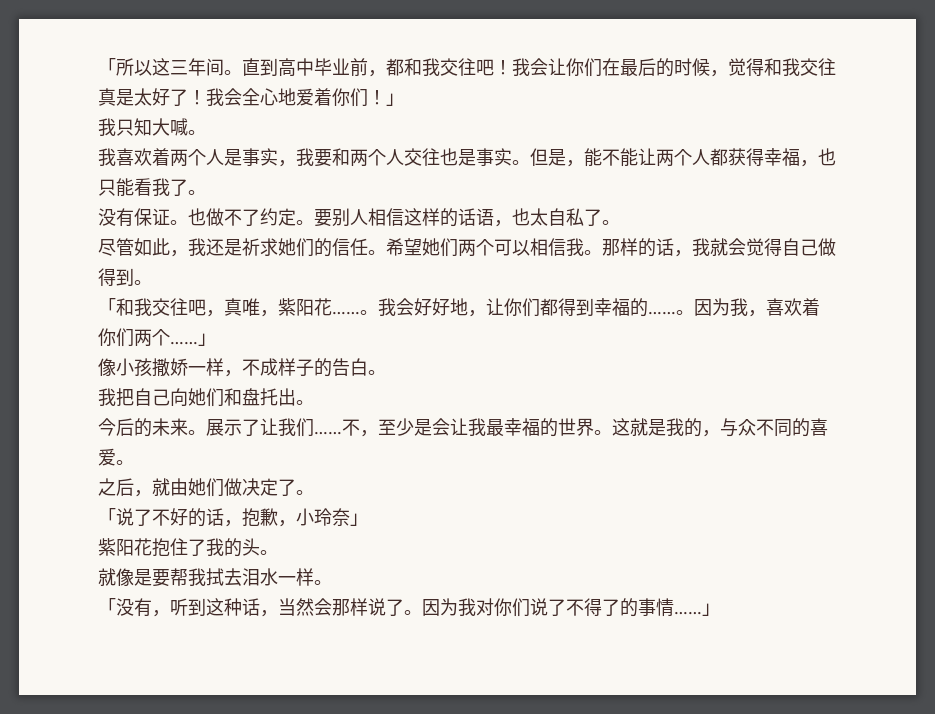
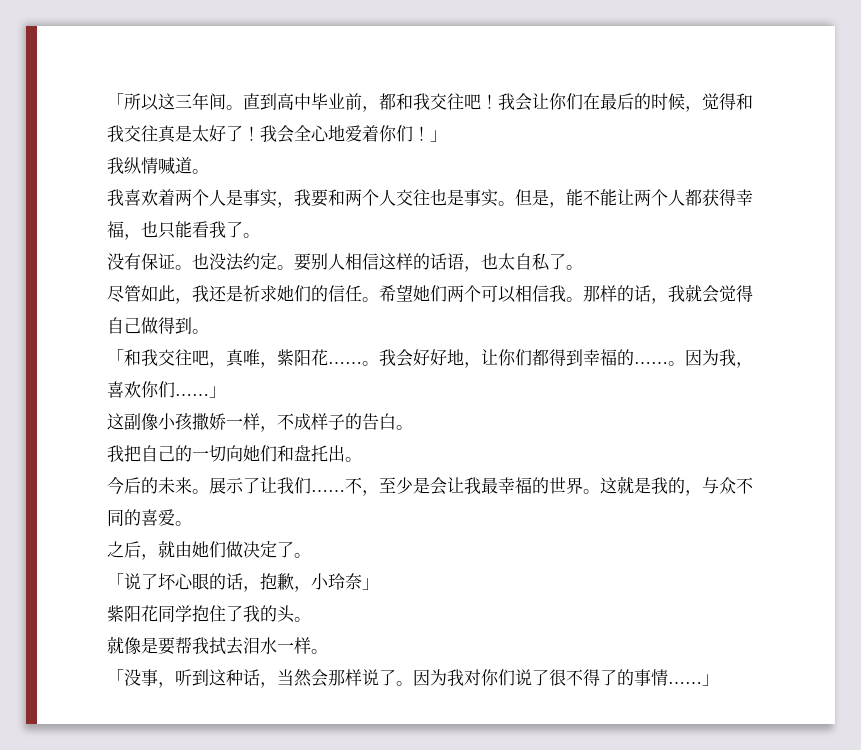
- 我只知大喊。
+ 我纵情喊道。
- 也做不了约定。
+ 也没法约定。
- 因为我，喜欢着你们两个……」
+ 因为我，喜欢你们……」
- 像小孩撒娇一样，不成样子的告白。
+ 这副像小孩撒娇一样，不成样子的告白。
- 我把自己向她们和盘托出。
+ 我把自己的一切向她们和盘托出。
- 「说了不好的话，抱歉，小玲奈」
+ 「说了坏心眼的话，抱歉，小玲奈」
- 紫阳花抱住了我的头。
+ 紫阳花同学抱住了我的头。
- 「没有，听到这种话，当然会那样说了。
+ 「没事，听到这种话，当然会那样说了。
- 因为我对你们说了不得了的事情……」
+ 因为我对你们说了很不得了的事情……」

